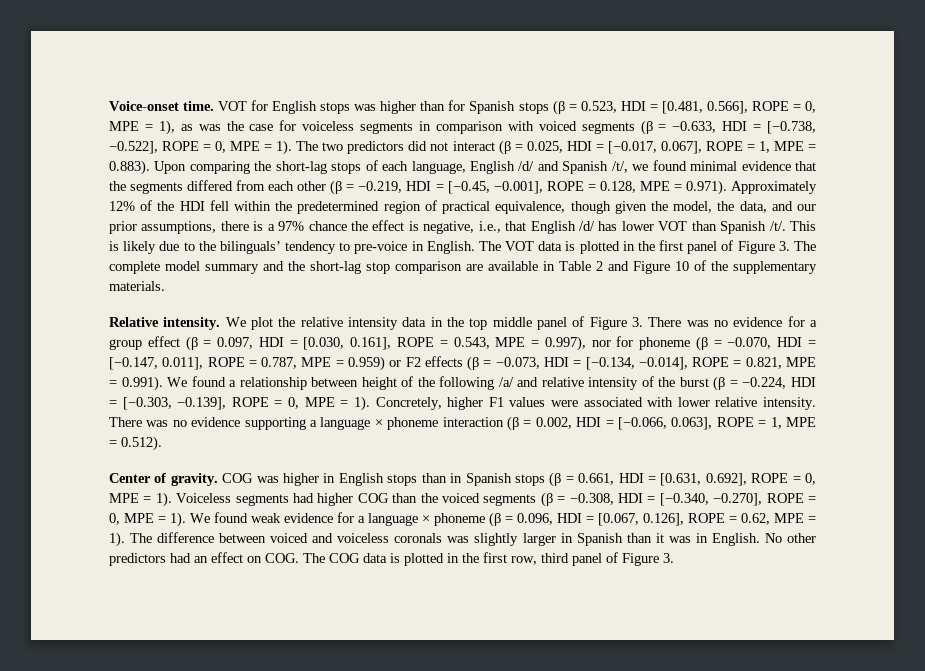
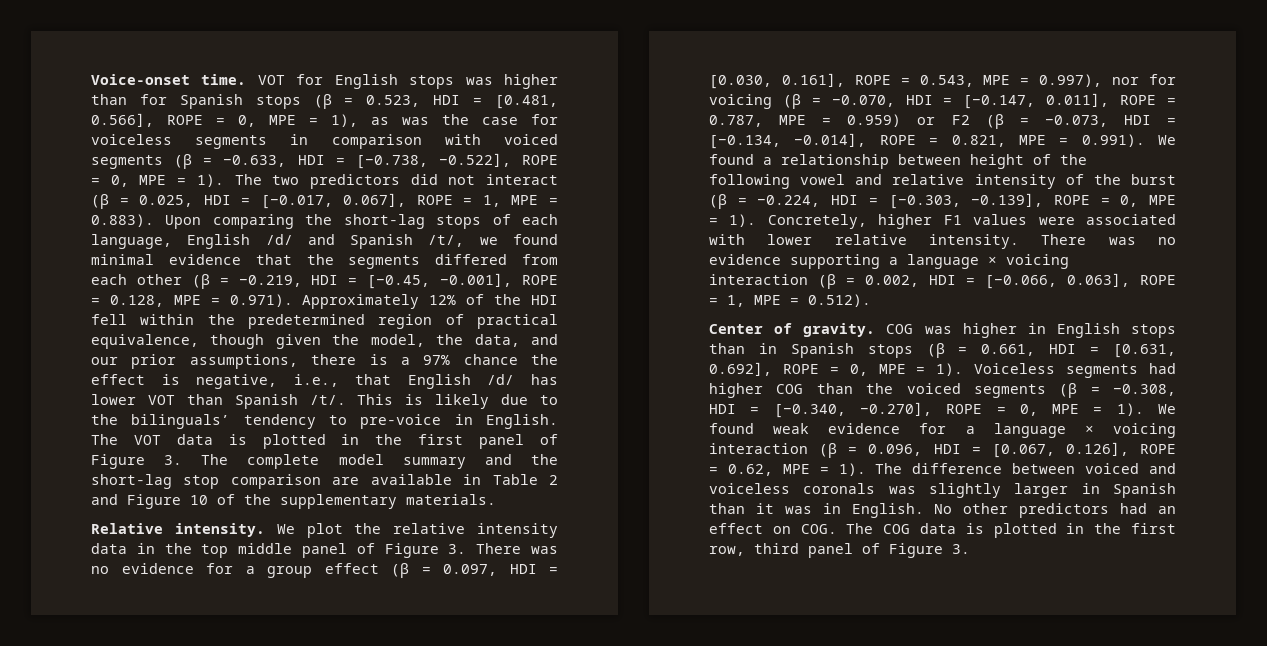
- We plot the relative intensity data in the top middle panel of Figure 3. There was no evidence for a group effect (β = 0.097, HDI = [0.030, 0.161], ROPE = 0.543, MPE = 0.997), nor for phoneme (β = −0.070, HDI = [−0.147, 0.011], ROPE = 0.787, MPE = 0.959) or F2 effects (β = −0.073, HDI = [−0.134, −0.014], ROPE = 0.821, MPE = 0.991). We found a relationship between height of the following /a/ and relative intensity of the burst (β = −0.224, HDI = [−0.303, −0.139], ROPE = 0, MPE = 1).
+ We plot the relative intensity data in the top middle panel of Figure 3. There was no evidence for a group effect (β = 0.097, HDI = [0.030, 0.161], ROPE = 0.543, MPE = 0.997), nor for voicing (β = −0.070, HDI = [−0.147, 0.011], ROPE = 0.787, MPE = 0.959) or F2 (β = −0.073, HDI = [−0.134, −0.014], ROPE = 0.821, MPE = 0.991). We found a relationship between height of the following vowel and relative intensity of the burst (β = −0.224, HDI = [−0.303, −0.139], ROPE = 0, MPE = 1).
- There was no evidence supporting a language × phoneme interaction (β = 0.002, HDI = [−0.066, 0.063], ROPE = 1, MPE = 0.512).
+ There was no evidence supporting a language × voicing interaction (β = 0.002, HDI = [−0.066, 0.063], ROPE = 1, MPE = 0.512).
- We found weak evidence for a language × phoneme (β = 0.096, HDI = [0.067, 0.126], ROPE = 0.62, MPE = 1).
+ We found weak evidence for a language × voicing interaction (β = 0.096, HDI = [0.067, 0.126], ROPE = 0.62, MPE = 1).

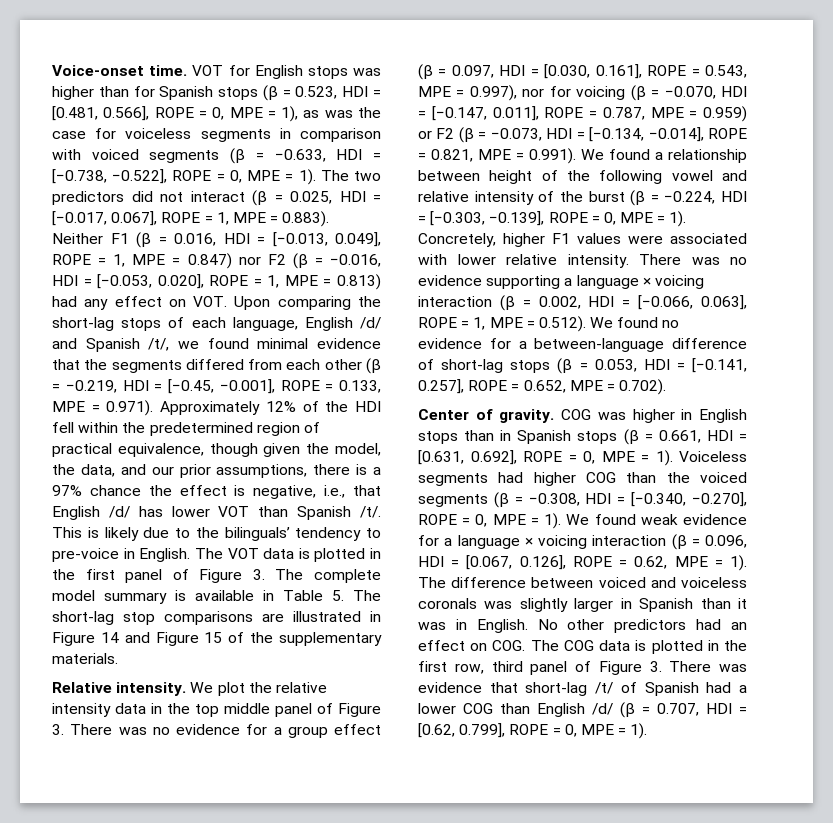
- The two predictors did not interact (β = 0.025, HDI = [−0.017, 0.067], ROPE = 1, MPE = 0.883). Upon comparing the short-lag stops of each language, English /d/ and Spanish /t/, we found minimal evidence that the segments differed from each other (β = −0.219, HDI = [−0.45, −0.001], ROPE = 0.128, MPE = 0.971). Approximately 12% of the HDI fell within the predetermined region of practical equivalence, though given the model, the data, and our prior assumptions, there is a 97% chance the effect is negative, i.e., that English /d/ has lower VOT than Spanish /t/.
+ The two predictors did not interact (β = 0.025, HDI = [−0.017, 0.067], ROPE = 1, MPE = 0.883). Neither F1 (β = 0.016, HDI = [−0.013, 0.049], ROPE = 1, MPE = 0.847) nor F2 (β = −0.016, HDI = [−0.053, 0.020], ROPE = 1, MPE = 0.813) had any effect on VOT. Upon comparing the short-lag stops of each language, English /d/ and Spanish /t/, we found minimal evidence that the segments differed from each other (β = −0.219, HDI = [−0.45, −0.001], ROPE = 0.133, MPE = 0.971). Approximately 12% of the HDI fell within the predetermined region of practical equivalence, though given the model, the data, and our prior assumptions, there is a 97% chance the effect is negative, i.e., that English /d/ has lower VOT than Spanish /t/.
- The VOT data is plotted in the first panel of Figure 3. The complete model summary and the short-lag stop comparison are available in Table 2 and Figure 10 of the supplementary materials.
+ The VOT data is plotted in the first panel of Figure 3. The complete model summary is available in Table 5. The short-lag stop comparisons are illustrated in Figure 14 and Figure 15 of the supplementary materials.
- There was no evidence supporting a language × voicing interaction (β = 0.002, HDI = [−0.066, 0.063], ROPE = 1, MPE = 0.512).
+ There was no evidence supporting a language × voicing interaction (β = 0.002, HDI = [−0.066, 0.063], ROPE = 1, MPE = 0.512). We found no evidence for a between-language difference of short-lag stops (β = 0.053, HDI = [−0.141, 0.257], ROPE = 0.652, MPE = 0.702).
- No other predictors had an effect on COG. The COG data is plotted in the first row, third panel of Figure 3.
+ No other predictors had an effect on COG. The COG data is plotted in the first row, third panel of Figure 3. There was evidence that short-lag /t/ of Spanish had a lower COG than English /d/ (β = 0.707, HDI = [0.62, 0.799], ROPE = 0, MPE = 1).

